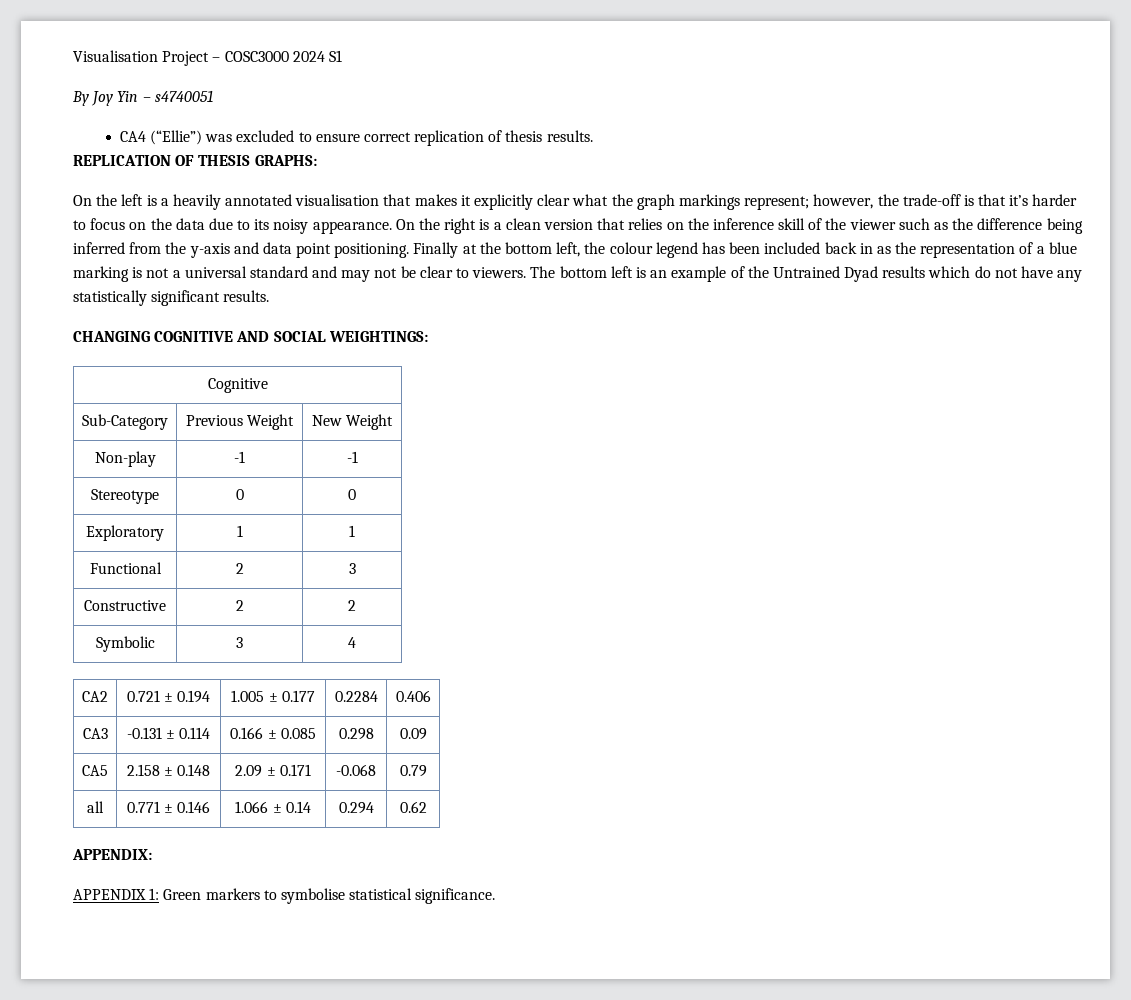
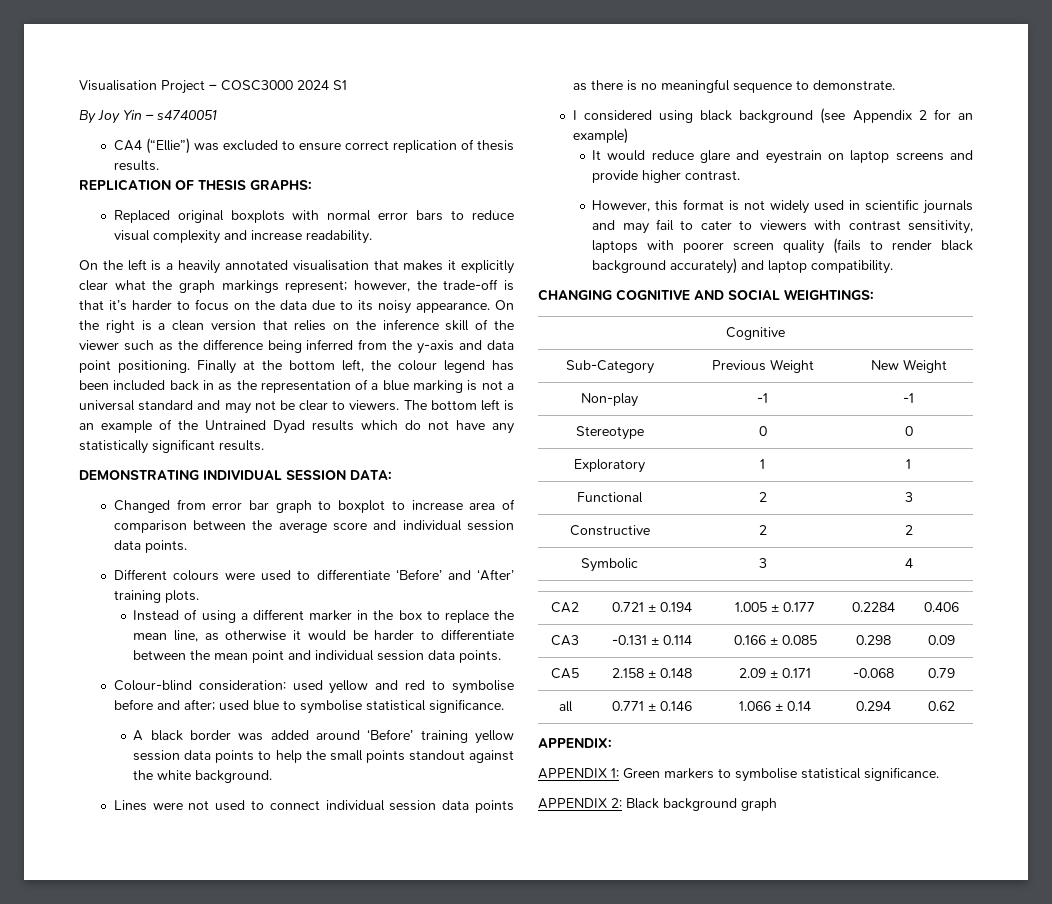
+ Replaced original boxplots with normal error bars to reduce visual complexity and increase readability.
+ DEMONSTRATING INDIVIDUAL SESSION DATA:
+ Changed from error bar graph to boxplot to increase area of comparison between the average score and individual session data points.
+ Different colours were used to differentiate ‘Before’ and ‘After’ training plots.
+ Instead of using a different marker in the box to replace the mean line, as otherwise it would be harder to differentiate between the mean point and individual session data points.
+ Colour-blind consideration: used yellow and red to symbolise before and after; used blue to symbolise statistical significance.
+ A black border was added around ‘Before’ training yellow session data points to help the small points standout against the white background.
+ Lines were not used to connect individual session data points as there is no meaningful sequence to demonstrate.
+ I considered using black background (see Appendix 2 for an example)
+ It would reduce glare and eyestrain on laptop screens and provide higher contrast.
+ However, this format is not widely used in scientific journals and may fail to cater to viewers with contrast sensitivity, laptops with poorer screen quality (fails to render black background accurately) and laptop compatibility.
+ APPENDIX 2: Black background graph

